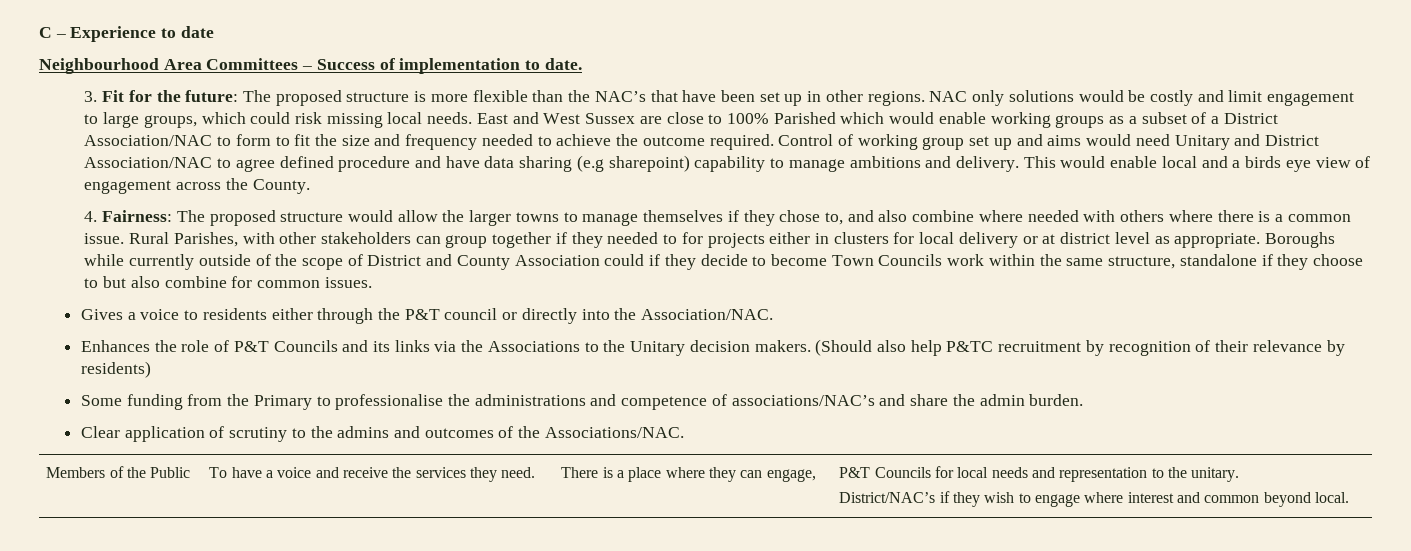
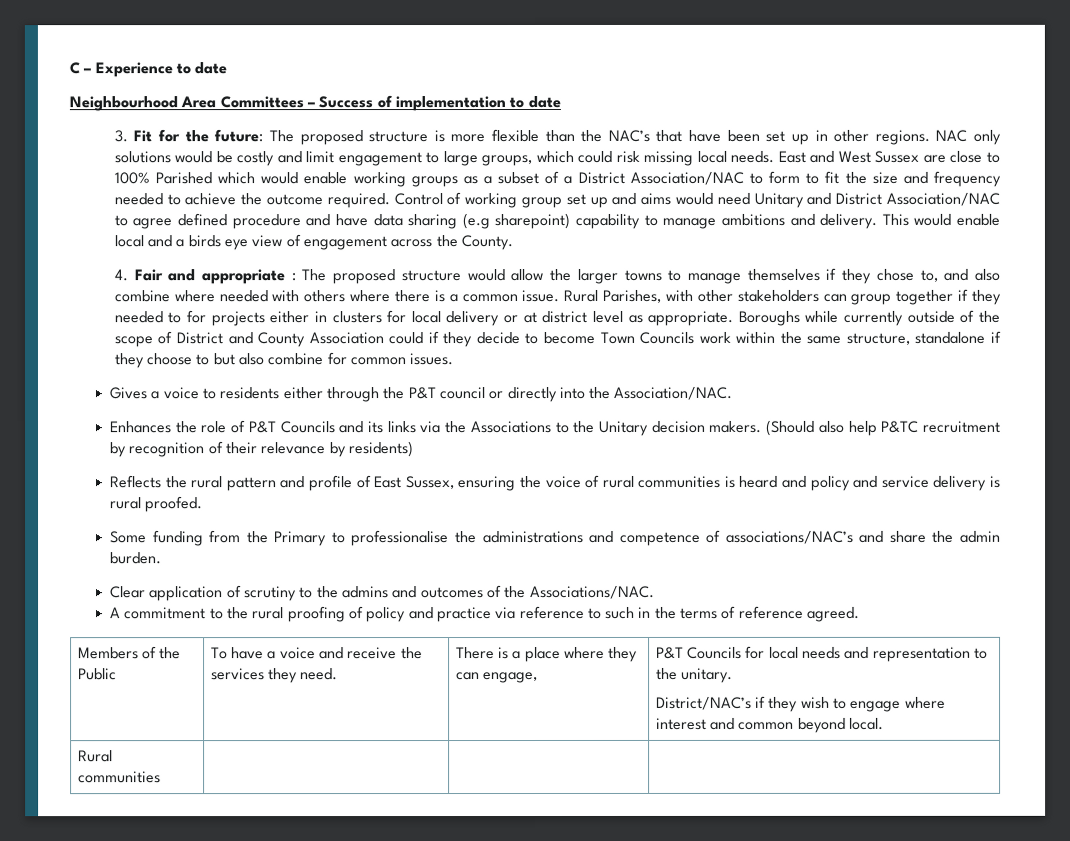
- Neighbourhood Area Committees – Success of implementation to date.
+ Neighbourhood Area Committees – Success of implementation to date
- 4. Fairness: The proposed structure would allow the larger towns to manage themselves if they chose to, and also combine where needed with others where there is a common issue.
+ 4. Fair and appropriate : The proposed structure would allow the larger towns to manage themselves if they chose to, and also combine where needed with others where there is a common issue.
+ Reflects the rural pattern and profile of East Sussex, ensuring the voice of rural communities is heard and policy and service delivery is rural proofed.
+ A commitment to the rural proofing of policy and practice via reference to such in the terms of reference agreed.
+ Rural communities | | |

